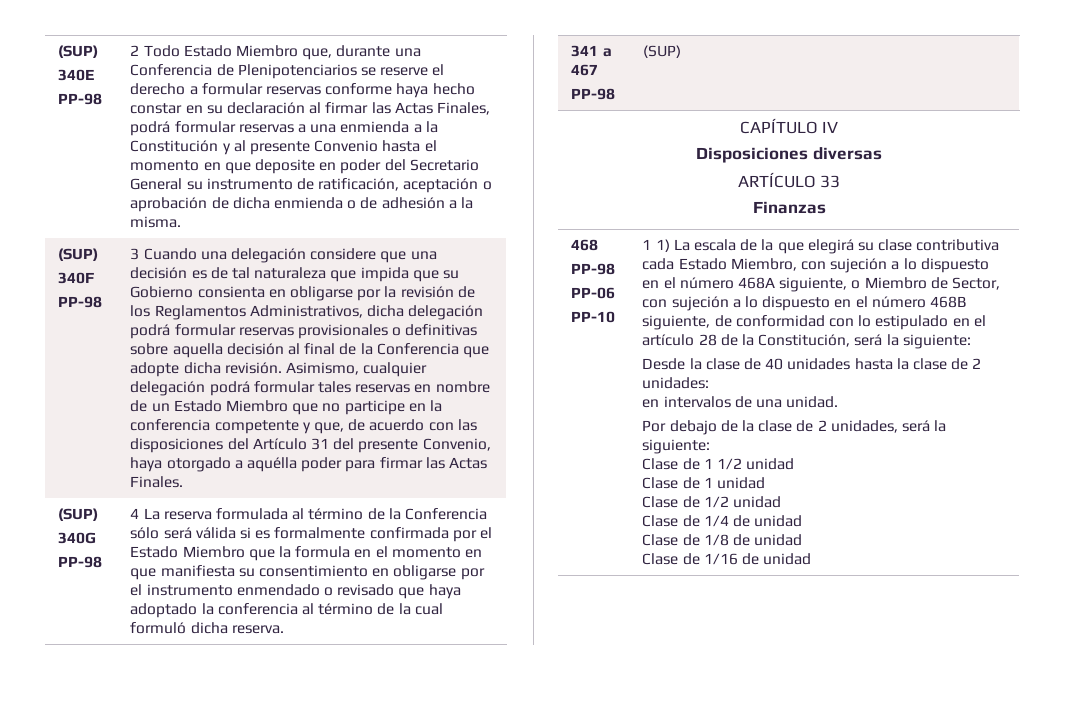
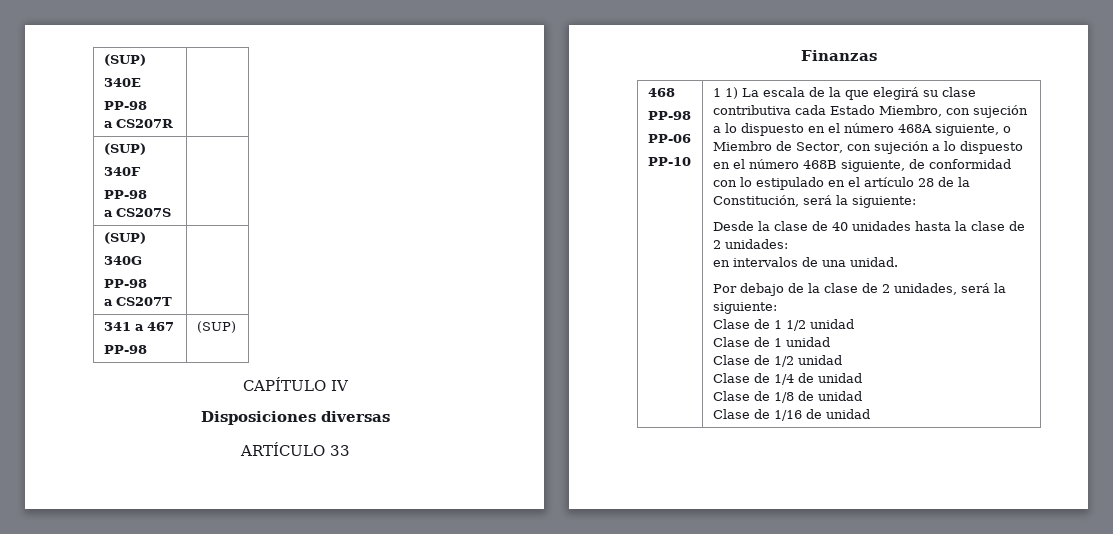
- 2 Todo Estado Miembro que, durante una Conferencia de Plenipotenciarios se reserve el derecho a formular reservas conforme haya hecho constar en su declaración al firmar las Actas Finales, podrá formular reservas a una enmienda a la Constitución y al presente Convenio hasta el momento en que deposite en poder del Secretario General su instrumento de ratificación, aceptación o aprobación de dicha enmienda o de adhesión a la misma.
+ a CS207R |
  (SUP)
  340F
- PP-98 | 3 Cuando una delegación considere que una decisión es de tal naturaleza que impida que su Gobierno consienta en obligarse por la revisión de los Reglamentos Administrativos, dicha delegación podrá formular reservas provisionales o definitivas sobre aquella decisión al final de la Conferencia que adopte dicha revisión. Asimismo, cualquier delegación podrá formular tales reservas en nombre de un Estado Miembro que no participe en la conferencia competente y que, de acuerdo con las disposiciones del Artículo 31 del presente Convenio, haya otorgado a aquélla poder para firmar las Actas Finales.
+ PP-98
+ a CS207S |
  (SUP)
  340G
- PP-98 | 4 La reserva formulada al término de la Conferencia sólo será válida si es formalmente confirmada por el Estado Miembro que la formula en el momento en que manifiesta su consentimiento en obligarse por el instrumento enmendado o revisado que haya adoptado la conferencia al término de la cual formuló dicha reserva.
+ PP-98
+ a CS207T |

